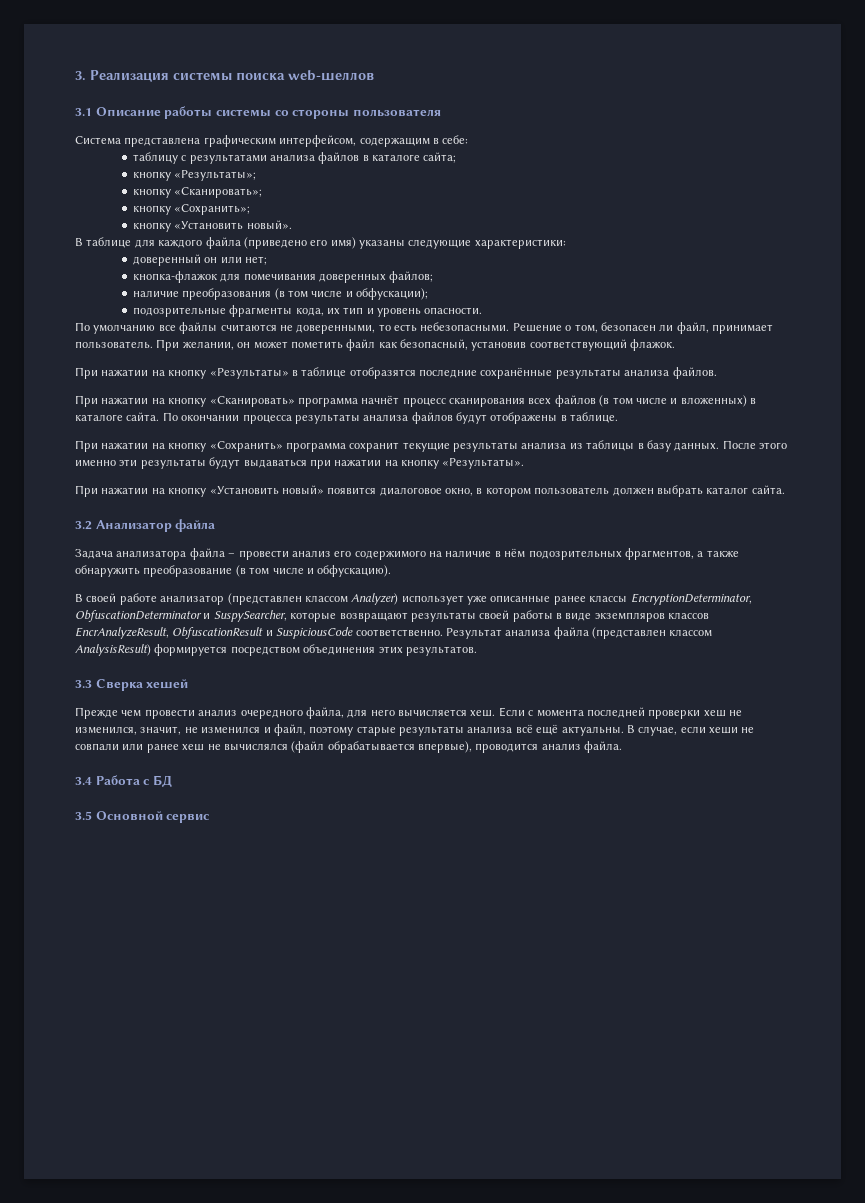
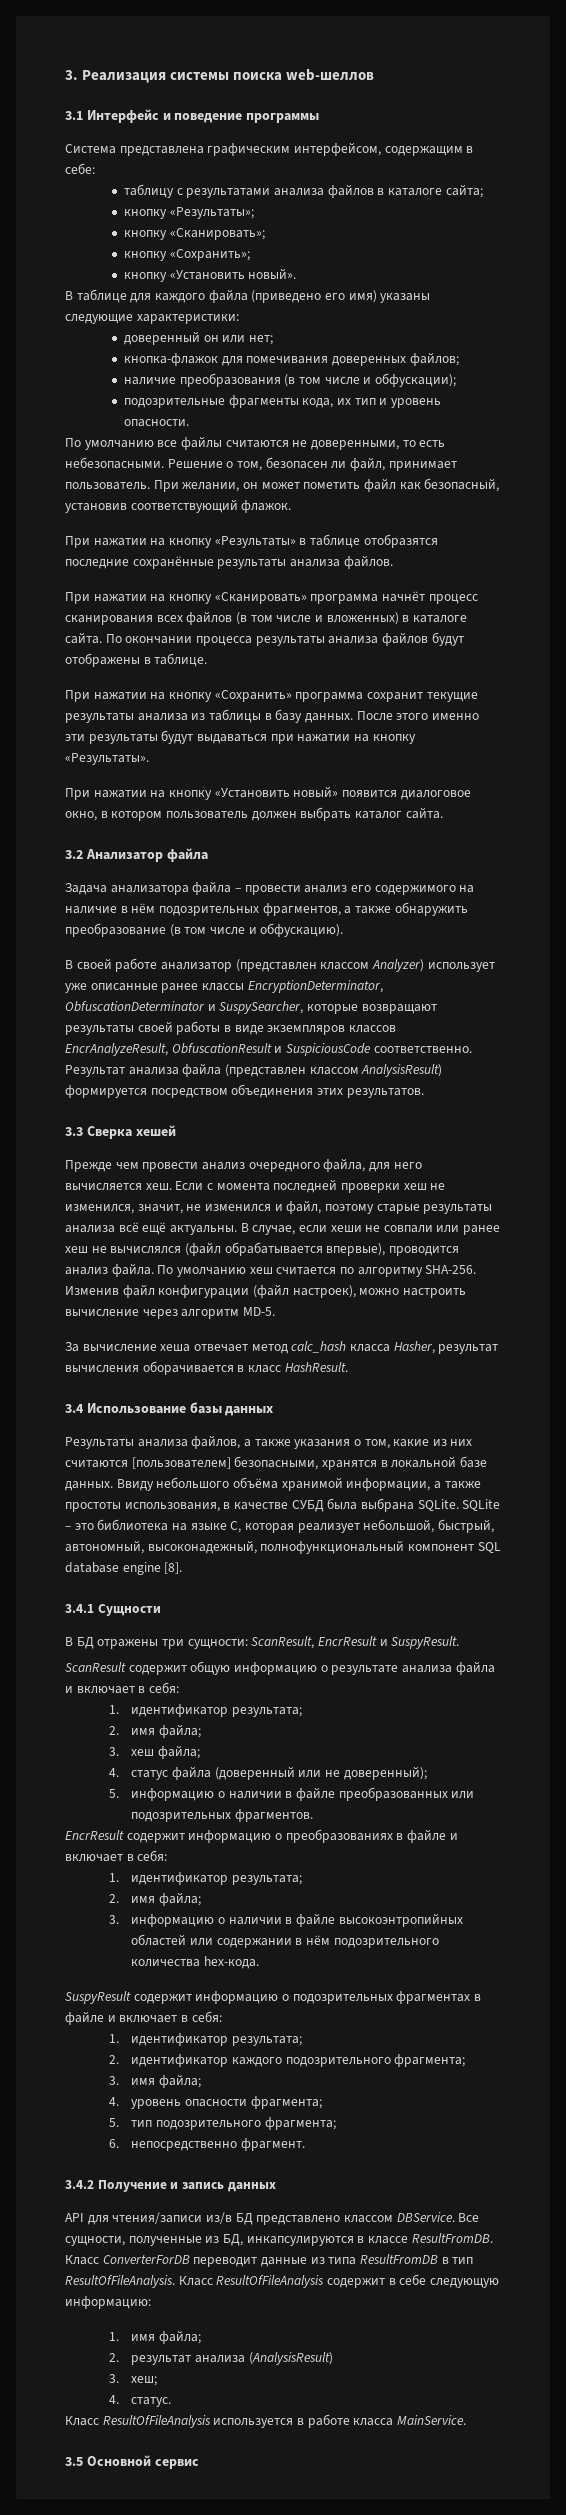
- 3.1 Описание работы системы со стороны пользователя
+ 3.1 Интерфейс и поведение программы
- В случае, если хеши не совпали или ранее хеш не вычислялся (файл обрабатывается впервые), проводится анализ файла.
- 3.4 Работа с БД
+ В случае, если хеши не совпали или ранее хеш не вычислялся (файл обрабатывается впервые), проводится анализ файла. По умолчанию хеш считается по алгоритму SHA-256. Изменив файл конфигурации (файл настроек), можно настроить вычисление через алгоритм MD-5.
+ За вычисление хеша отвечает метод calc_hash класса Hasher, результат вычисления оборачивается в класс HashResult.
+ 3.4 Использование базы данных
+ Результаты анализа файлов, а также указания о том, какие из них считаются [пользователем] безопасными, хранятся в локальной базе данных. Ввиду небольшого объёма хранимой информации, а также простоты использования, в качестве СУБД была выбрана SQLite. SQLite – это библиотека на языке C, которая реализует небольшой, быстрый, автономный, высоконадежный, полнофункциональный компонент SQL database engine [8].
+ 3.4.1 Сущности
+ В БД отражены три сущности: ScanResult, EncrResult и SuspyResult.
+ ScanResult содержит общую информацию о результате анализа файла и включает в себя:
+ 1. идентификатор результата;
+ 2. имя файла;
+ 3. хеш файла;
+ 4. статус файла (доверенный или не доверенный);
+ 5. информацию о наличии в файле преобразованных или подозрительных фрагментов.
+ EncrResult содержит информацию о преобразованиях в файле и включает в себя:
+ 1. идентификатор результата;
+ 2. имя файла;
+ 3. информацию о наличии в файле высокоэнтропийных областей или содержании в нём подозрительного количества hex-кода.
+ SuspyResult содержит информацию о подозрительных фрагментах в файле и включает в себя:
+ 1. идентификатор результата;
+ 2. идентификатор каждого подозрительного фрагмента;
+ 3. имя файла;
+ 4. уровень опасности фрагмента;
+ 5. тип подозрительного фрагмента;
+ 6. непосредственно фрагмент.
+ 3.4.2 Получение и запись данных
+ API для чтения/записи из/в БД представлено классом DBService. Все сущности, полученные из БД, инкапсулируются в классе ResultFromDB. Класс ConverterForDB переводит данные из типа ResultFromDB в тип ResultOfFileAnalysis. Класс ResultOfFileAnalysis содержит в себе следующую информацию:
+ 1. имя файла;
+ 2. результат анализа (AnalysisResult)
+ 3. хеш;
+ 4. статус.
+ Класс ResultOfFileAnalysis используется в работе класса MainService.

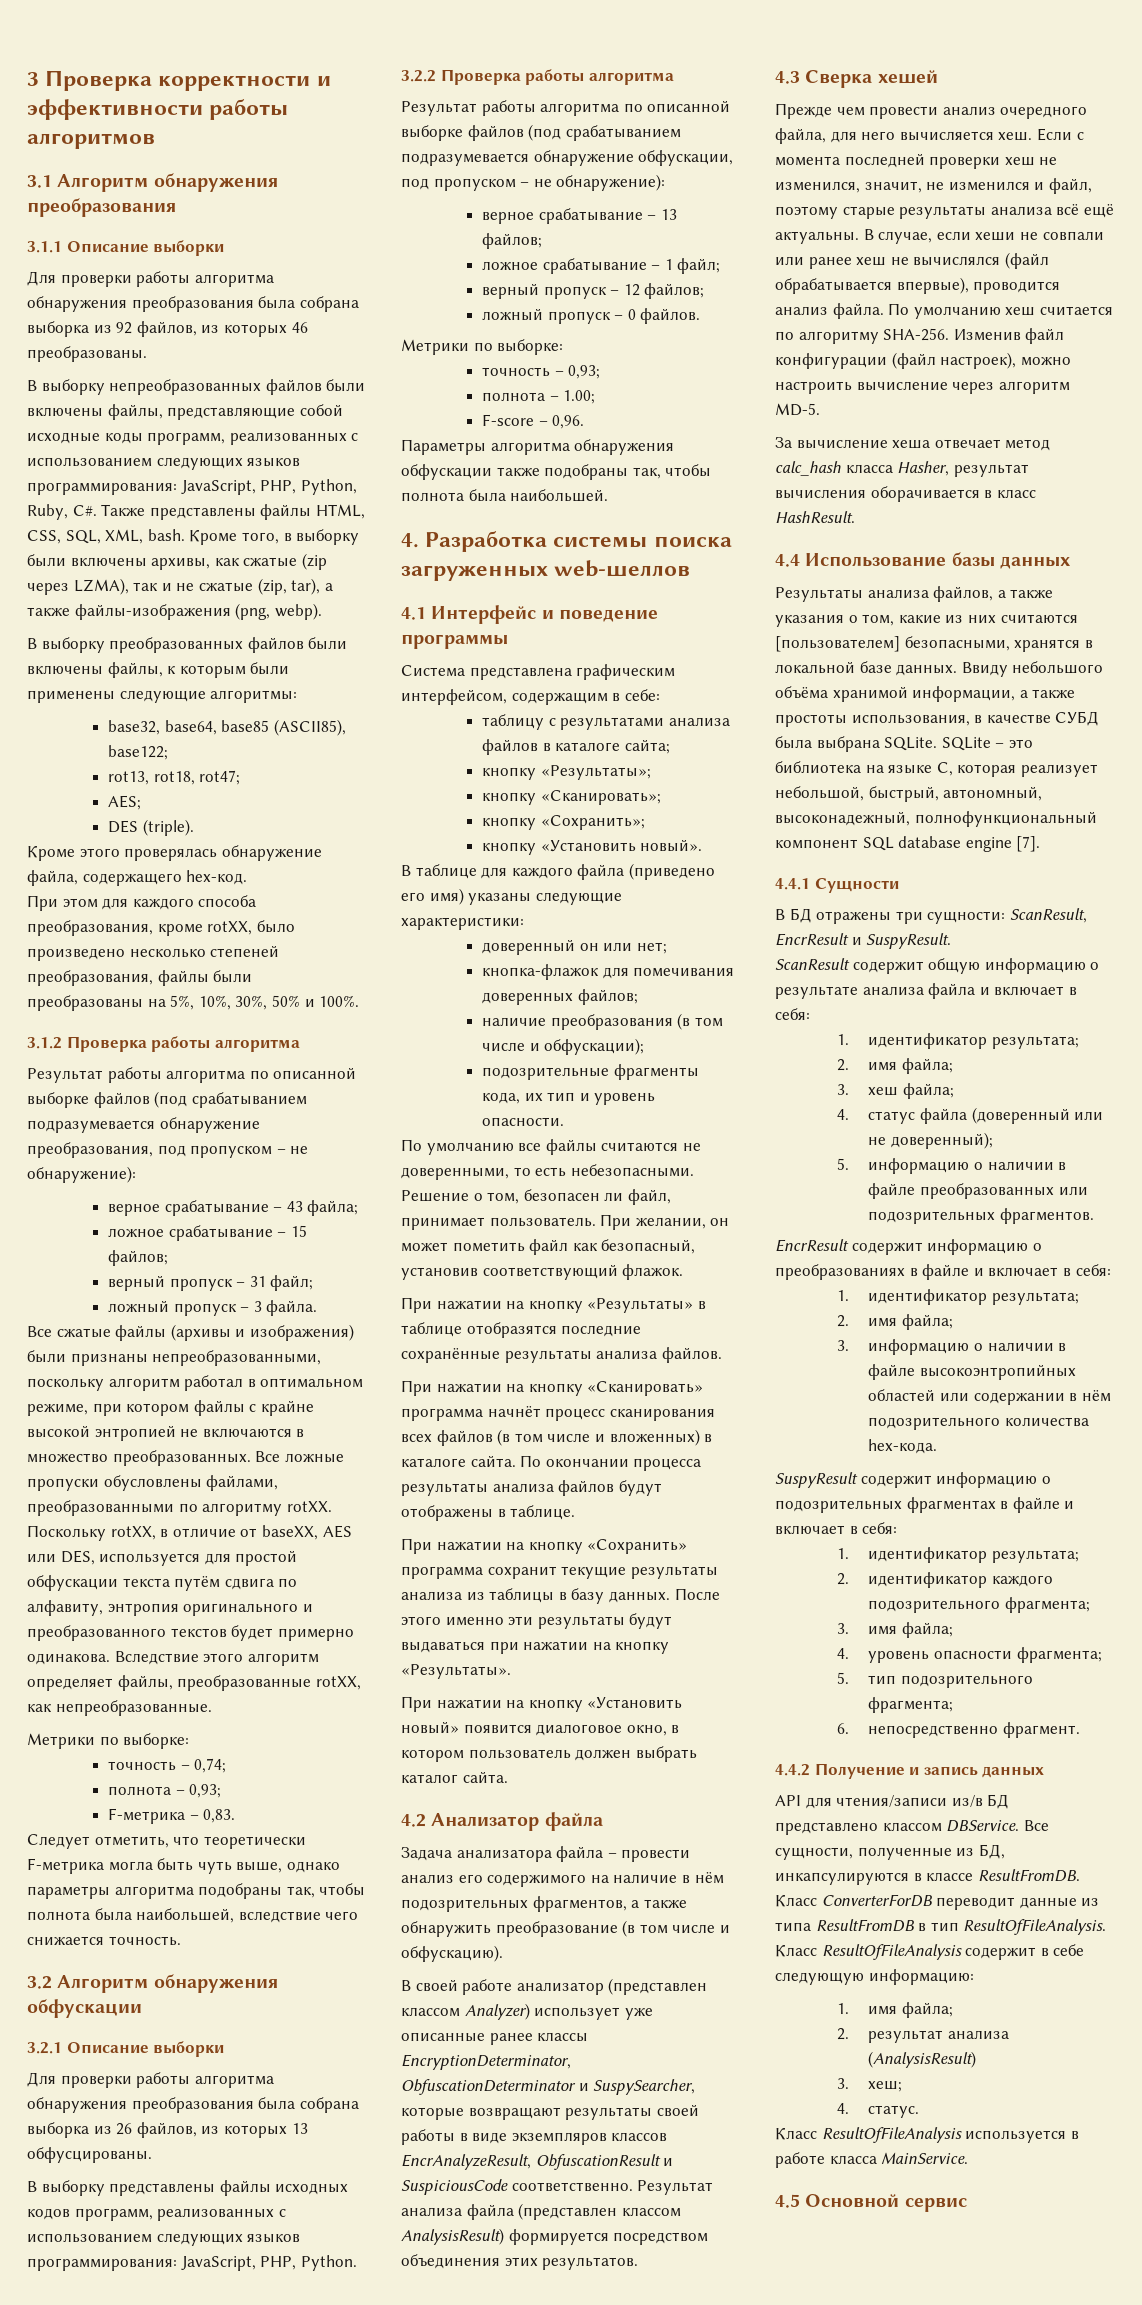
- 3. Реализация системы поиска web-шеллов
+ 3 Проверка корректности и эффективности работы алгоритмов
+ 3.1 Алгоритм обнаружения преобразования
+ 3.1.1 Описание выборки
+ Для проверки работы алгоритма обнаружения преобразования была собрана выборка из 92 файлов, из которых 46 преобразованы.
+ В выборку непреобразованных файлов были включены файлы, представляющие собой исходные коды программ, реализованных с использованием следующих языков программирования: JavaScript, PHP, Python, Ruby, C#. Также представлены файлы HTML, CSS, SQL, XML, bash. Кроме того, в выборку были включены архивы, как сжатые (zip через LZMA), так и не сжатые (zip, tar), а также файлы-изображения (png, webp).
+ В выборку преобразованных файлов были включены файлы, к которым были применены следующие алгоритмы:
+ base32, base64, base85 (ASCII85), base122;
+ rot13, rot18, rot47;
+ AES;
+ DES (triple).
+ Кроме этого проверялась обнаружение файла, содержащего hex-код.
+ При этом для каждого способа преобразования, кроме rotXX, было произведено несколько степеней преобразования, файлы были преобразованы на 5%, 10%, 30%, 50% и 100%.
+ 3.1.2 Проверка работы алгоритма
+ Результат работы алгоритма по описанной выборке файлов (под срабатыванием подразумевается обнаружение преобразования, под пропуском – не обнаружение):
+ верное срабатывание – 43 файла;
+ ложное срабатывание – 15 файлов;
+ верный пропуск – 31 файл;
+ ложный пропуск – 3 файла.
+ Все сжатые файлы (архивы и изображения) были признаны непреобразованными, поскольку алгоритм работал в оптимальном режиме, при котором файлы с крайне высокой энтропией не включаются в множество преобразованных. Все ложные пропуски обусловлены файлами, преобразованными по алгоритму rotXX. Поскольку rotXX, в отличие от baseXX, AES или DES, используется для простой обфускации текста путём сдвига по алфавиту, энтропия оригинального и преобразованного текстов будет примерно одинакова. Вследствие этого алгоритм определяет файлы, преобразованные rotXX, как непреобразованные.
+ Метрики по выборке:
+ точность – 0,74;
+ полнота – 0,93;
+ F-метрика – 0,83.
+ Следует отметить, что теоретически F-метрика могла быть чуть выше, однако параметры алгоритма подобраны так, чтобы полнота была наибольшей, вследствие чего снижается точность.
+ 3.2 Алгоритм обнаружения обфускации
+ 3.2.1 Описание выборки
+ Для проверки работы алгоритма обнаружения преобразования была собрана выборка из 26 файлов, из которых 13 обфусцированы.
+ В выборку представлены файлы исходных кодов программ, реализованных с использованием следующих языков программирования: JavaScript, PHP, Python.
+ 3.2.2 Проверка работы алгоритма
+ Результат работы алгоритма по описанной выборке файлов (под срабатыванием подразумевается обнаружение обфускации, под пропуском – не обнаружение):
+ верное срабатывание – 13 файлов;
+ ложное срабатывание – 1 файл;
+ верный пропуск – 12 файлов;
+ ложный пропуск – 0 файлов.
+ Метрики по выборке:
+ точность – 0,93;
+ полнота – 1.00;
+ F-score – 0,96.
+ Параметры алгоритма обнаружения обфускации также подобраны так, чтобы полнота была наибольшей.
+ 4. Разработка системы поиска загруженных web-шеллов
- 3.1 Интерфейс и поведение программы
+ 4.1 Интерфейс и поведение программы
- 3.2 Анализатор файла
+ 4.2 Анализатор файла
- 3.3 Сверка хешей
+ 4.3 Сверка хешей
- 3.4 Использование базы данных
+ 4.4 Использование базы данных
- SQLite – это библиотека на языке C, которая реализует небольшой, быстрый, автономный, высоконадежный, полнофункциональный компонент SQL database engine [8].
- 3.4.1 Сущности
+ SQLite – это библиотека на языке C, которая реализует небольшой, быстрый, автономный, высоконадежный, полнофункциональный компонент SQL database engine [7].
+ 4.4.1 Сущности
- 3.4.2 Получение и запись данных
+ 4.4.2 Получение и запись данных
- 3.5 Основной сервис
+ 4.5 Основной сервис

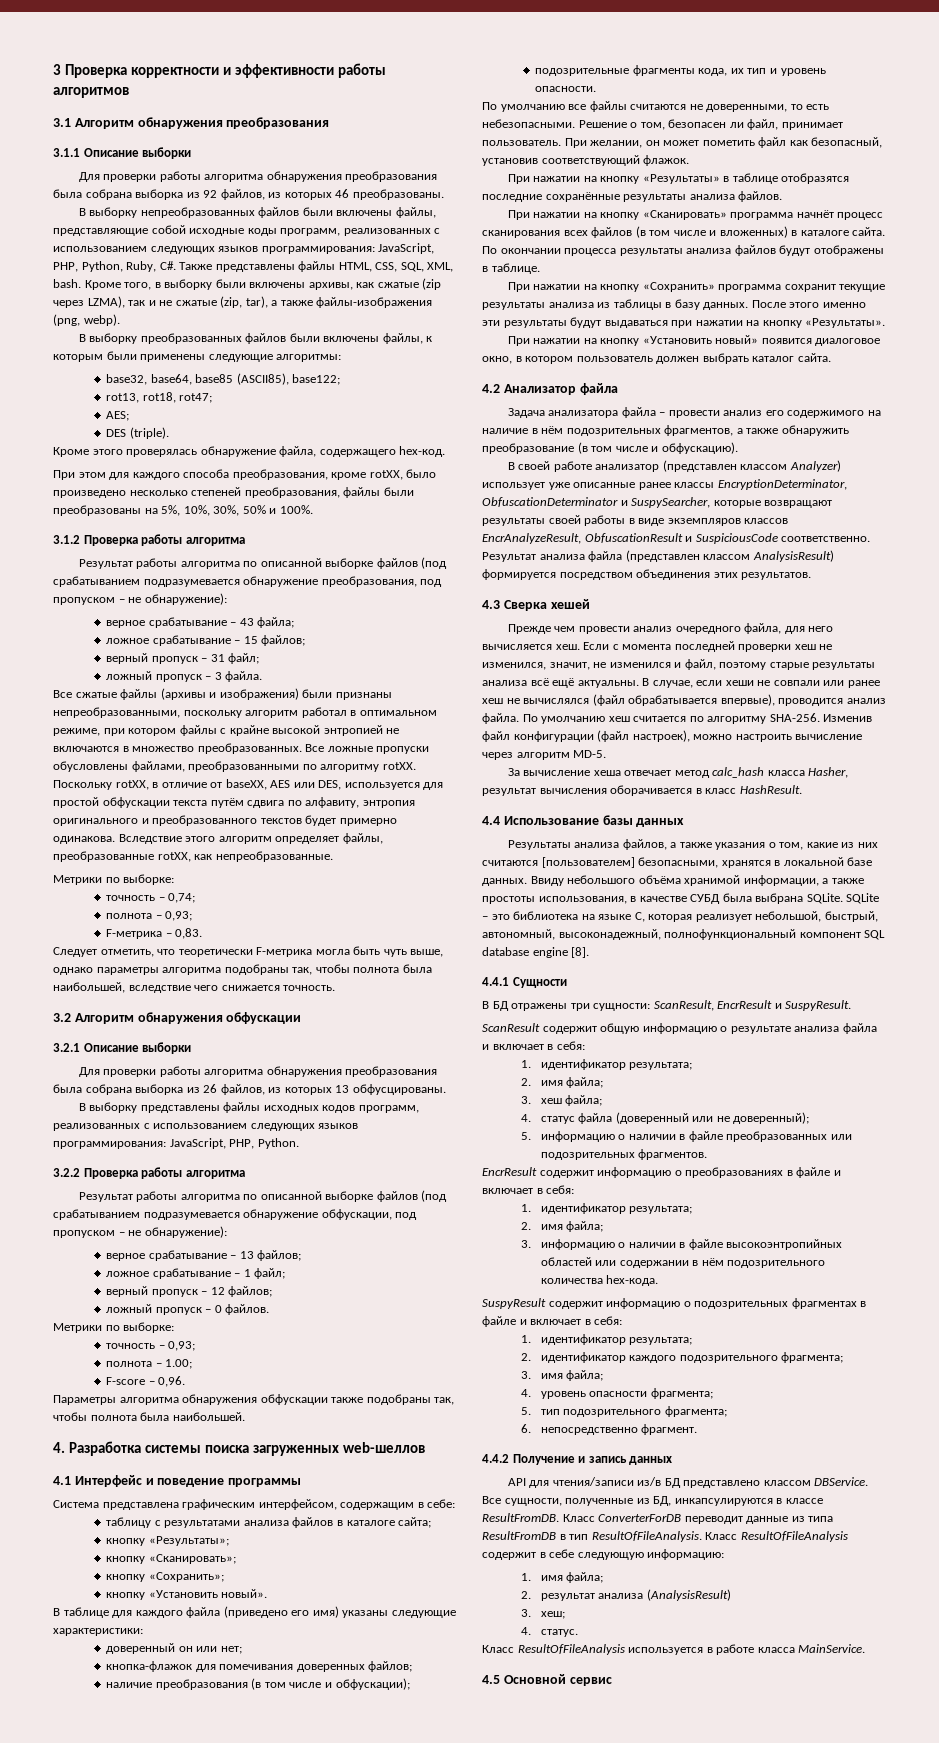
- SQLite – это библиотека на языке C, которая реализует небольшой, быстрый, автономный, высоконадежный, полнофункциональный компонент SQL database engine [7].
+ SQLite – это библиотека на языке C, которая реализует небольшой, быстрый, автономный, высоконадежный, полнофункциональный компонент SQL database engine [8].

